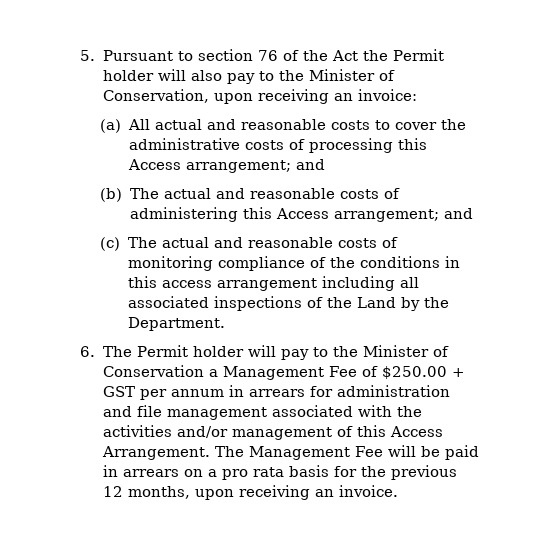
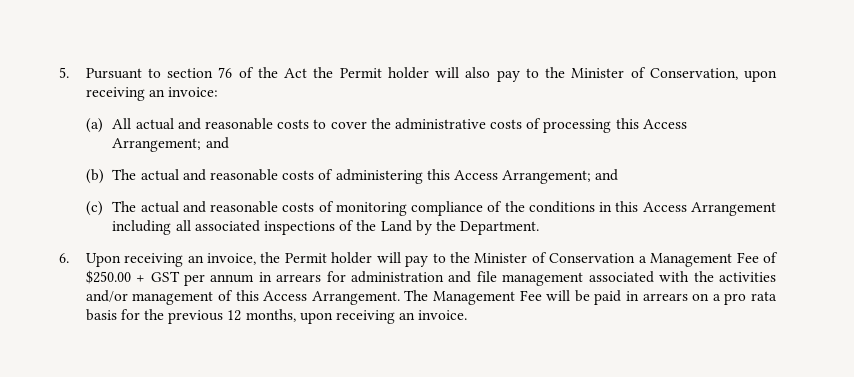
- (a) All actual and reasonable costs to cover the administrative costs of processing this Access arrangement; and
+ (a) All actual and reasonable costs to cover the administrative costs of processing this Access Arrangement; and
- (b) The actual and reasonable costs of administering this Access arrangement; and
+ (b) The actual and reasonable costs of administering this Access Arrangement; and
- (c) The actual and reasonable costs of monitoring compliance of the conditions in this access arrangement including all associated inspections of the Land by the Department.
+ (c) The actual and reasonable costs of monitoring compliance of the conditions in this Access Arrangement including all associated inspections of the Land by the Department.
- 6. The Permit holder will pay to the Minister of Conservation a Management Fee of $250.00 + GST per annum in arrears for administration and file management associated with the activities and/or management of this Access Arrangement.
+ 6. Upon receiving an invoice, the Permit holder will pay to the Minister of Conservation a Management Fee of $250.00 + GST per annum in arrears for administration and file management associated with the activities and/or management of this Access Arrangement.

